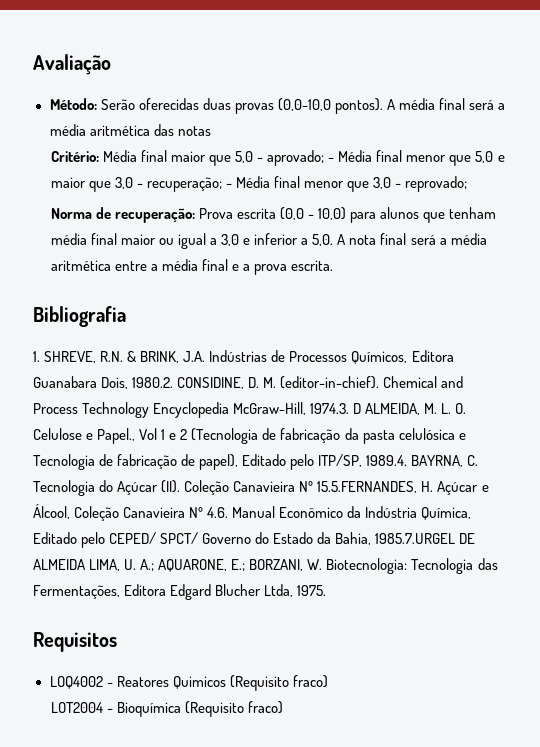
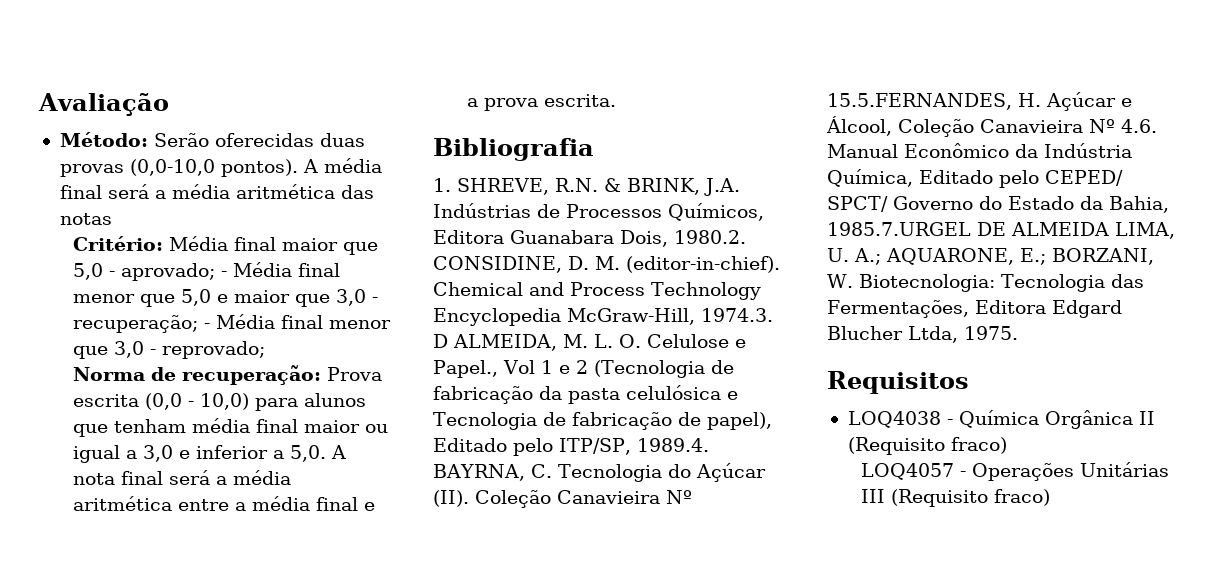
- LOQ4002 - Reatores Quimicos (Requisito fraco)
- LOT2004 - Bioquímica (Requisito fraco)
+ LOQ4038 - Química Orgânica II (Requisito fraco)
+ LOQ4057 - Operações Unitárias III (Requisito fraco)

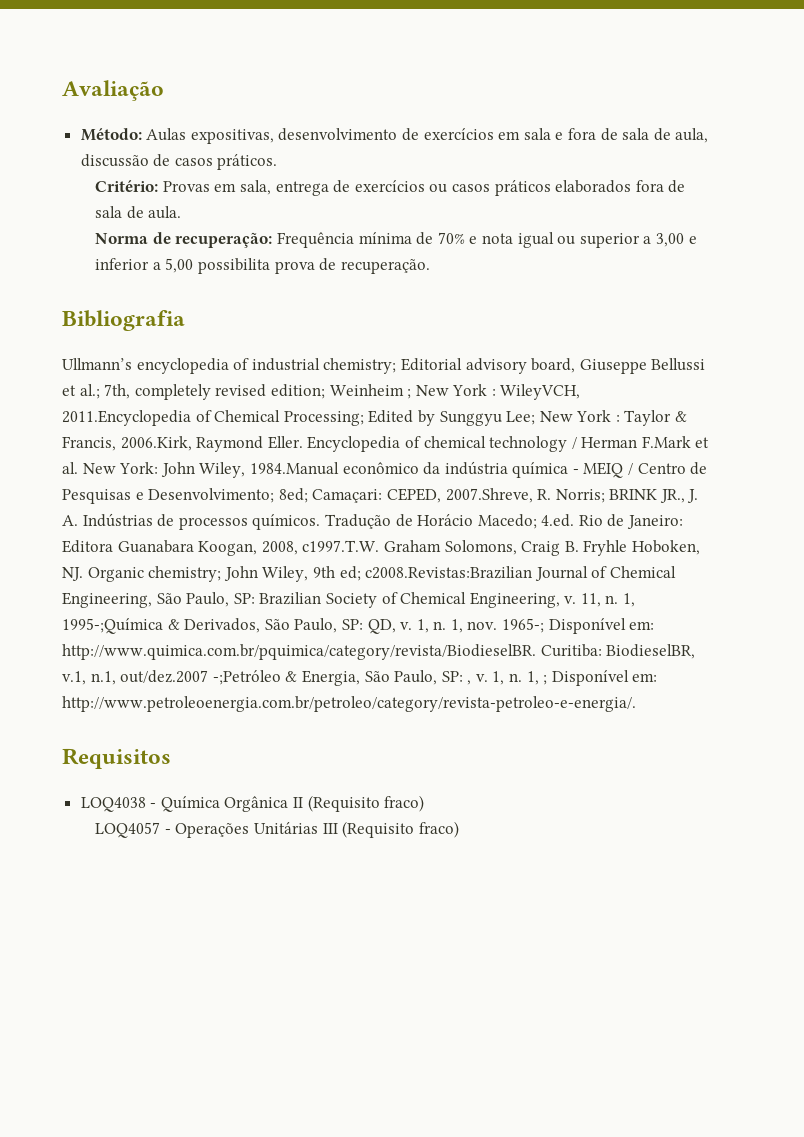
- Método: Serão oferecidas duas provas (0,0-10,0 pontos). A média final será a média aritmética das notas
- Critério: Média final maior que 5,0 - aprovado; - Média final menor que 5,0 e maior que 3,0 - recuperação; - Média final menor que 3,0 - reprovado;
- Norma de recuperação: Prova escrita (0,0 - 10,0) para alunos que tenham média final maior ou igual a 3,0 e inferior a 5,0. A nota final será a média aritmética entre a média final e a prova escrita.
+ Método: Aulas expositivas, desenvolvimento de exercícios em sala e fora de sala de aula, discussão de casos práticos.
+ Critério: Provas em sala, entrega de exercícios ou casos práticos elaborados fora de sala de aula.
+ Norma de recuperação: Frequência mínima de 70% e nota igual ou superior a 3,00 e inferior a 5,00 possibilita prova de recuperação.
  Bibliografia
- 1. SHREVE, R.N. & BRINK, J.A. Indústrias de Processos Químicos, Editora Guanabara Dois, 1980.2. CONSIDINE, D. M. (editor-in-chief). Chemical and Process Technology Encyclopedia McGraw-Hill, 1974.3. D ALMEIDA, M. L. O. Celulose e Papel., Vol 1 e 2 (Tecnologia de fabricação da pasta celulósica e Tecnologia de fabricação de papel), Editado pelo ITP/SP, 1989.4. BAYRNA, C. Tecnologia do Açúcar (II). Coleção Canavieira Nº 15.5.FERNANDES, H. Açúcar e Álcool, Coleção Canavieira Nº 4.6. Manual Econômico da Indústria Química, Editado pelo CEPED/ SPCT/ Governo do Estado da Bahia, 1985.7.URGEL DE ALMEIDA LIMA, U. A.; AQUARONE, E.; BORZANI, W. Biotecnologia: Tecnologia das Fermentações, Editora Edgard Blucher Ltda, 1975.
+ Ullmann’s encyclopedia of industrial chemistry; Editorial advisory board, Giuseppe Bellussi et al.; 7th, completely revised edition; Weinheim ; New York : WileyVCH, 2011.Encyclopedia of Chemical Processing; Edited by Sunggyu Lee; New York : Taylor & Francis, 2006.Kirk, Raymond Eller. Encyclopedia of chemical technology / Herman F.Mark et al. New York: John Wiley, 1984.Manual econômico da indústria química - MEIQ / Centro de Pesquisas e Desenvolvimento; 8ed; Camaçari: CEPED, 2007.Shreve, R. Norris; BRINK JR., J. A. Indústrias de processos químicos. Tradução de Horácio Macedo; 4.ed. Rio de Janeiro: Editora Guanabara Koogan, 2008, c1997.T.W. Graham Solomons, Craig B. Fryhle Hoboken, NJ. Organic chemistry; John Wiley, 9th ed; c2008.Revistas:Brazilian Journal of Chemical Engineering, São Paulo, SP: Brazilian Society of Chemical Engineering, v. 11, n. 1, 1995-;Química & Derivados, São Paulo, SP: QD, v. 1, n. 1, nov. 1965-; Disponível em: http://www.quimica.com.br/pquimica/category/revista/BiodieselBR. Curitiba: BiodieselBR, v.1, n.1, out/dez.2007 -;Petróleo & Energia, São Paulo, SP: , v. 1, n. 1, ; Disponível em: http://www.petroleoenergia.com.br/petroleo/category/revista-petroleo-e-energia/.

